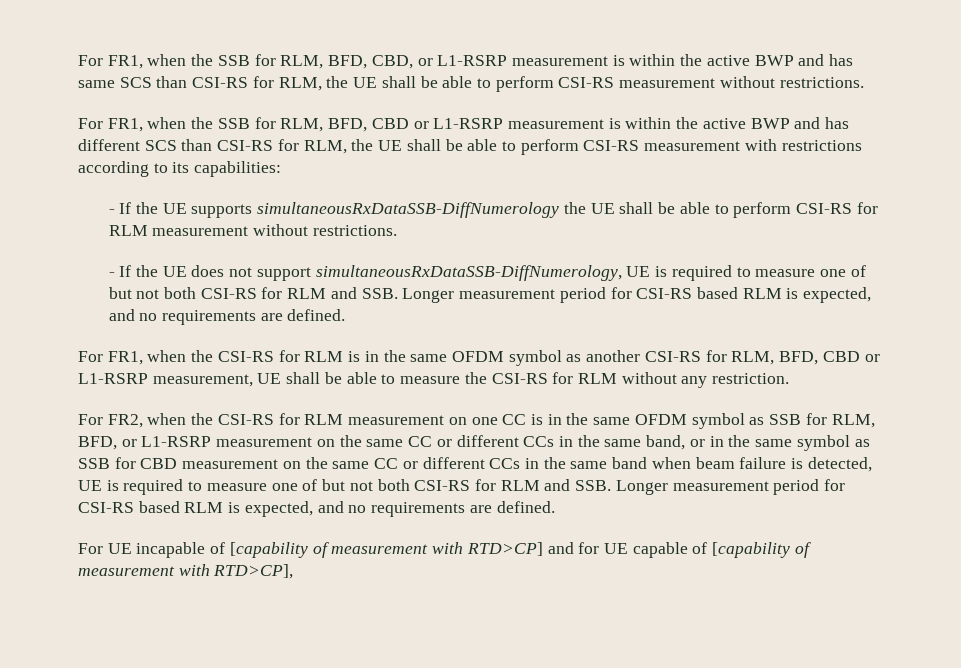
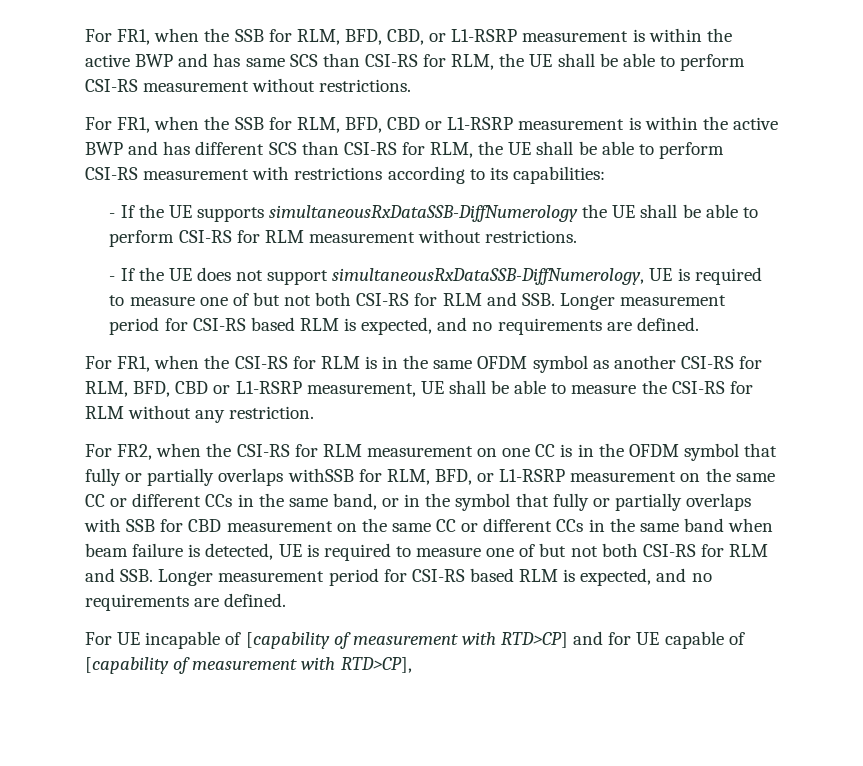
- For FR2, when the CSI-RS for RLM measurement on one CC is in the same OFDM symbol as SSB for RLM, BFD, or L1-RSRP measurement on the same CC or different CCs in the same band, or in the same symbol as SSB for CBD measurement on the same CC or different CCs in the same band when beam failure is detected, UE is required to measure one of but not both CSI-RS for RLM and SSB. Longer measurement period for CSI-RS based RLM is expected, and no requirements are defined.
+ For FR2, when the CSI-RS for RLM measurement on one CC is in the OFDM symbol that fully or partially overlaps withSSB for RLM, BFD, or L1-RSRP measurement on the same CC or different CCs in the same band, or in the symbol that fully or partially overlaps with SSB for CBD measurement on the same CC or different CCs in the same band when beam failure is detected, UE is required to measure one of but not both CSI-RS for RLM and SSB. Longer measurement period for CSI-RS based RLM is expected, and no requirements are defined.

